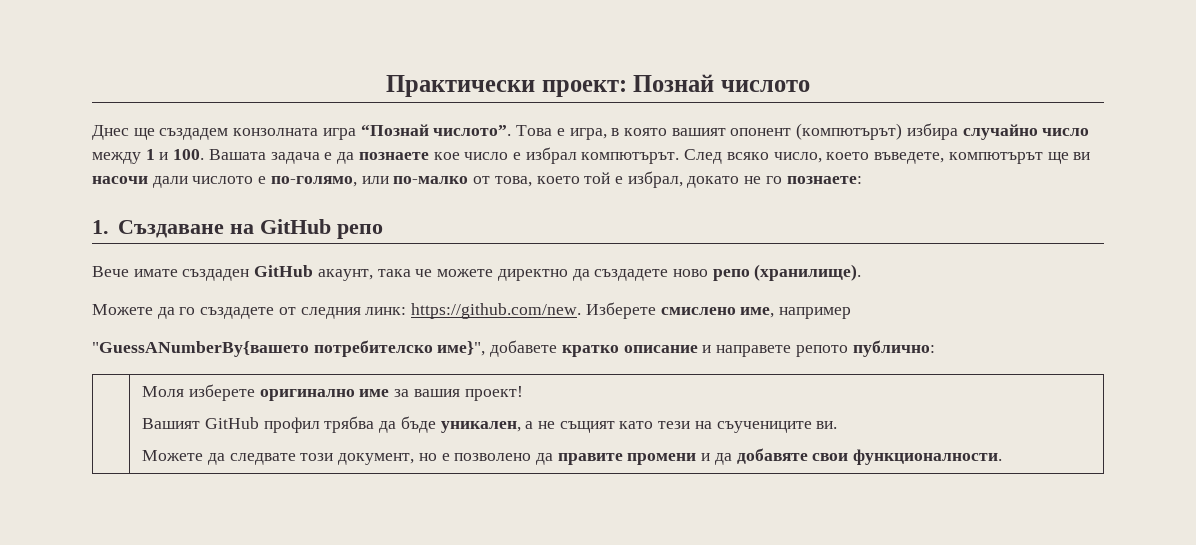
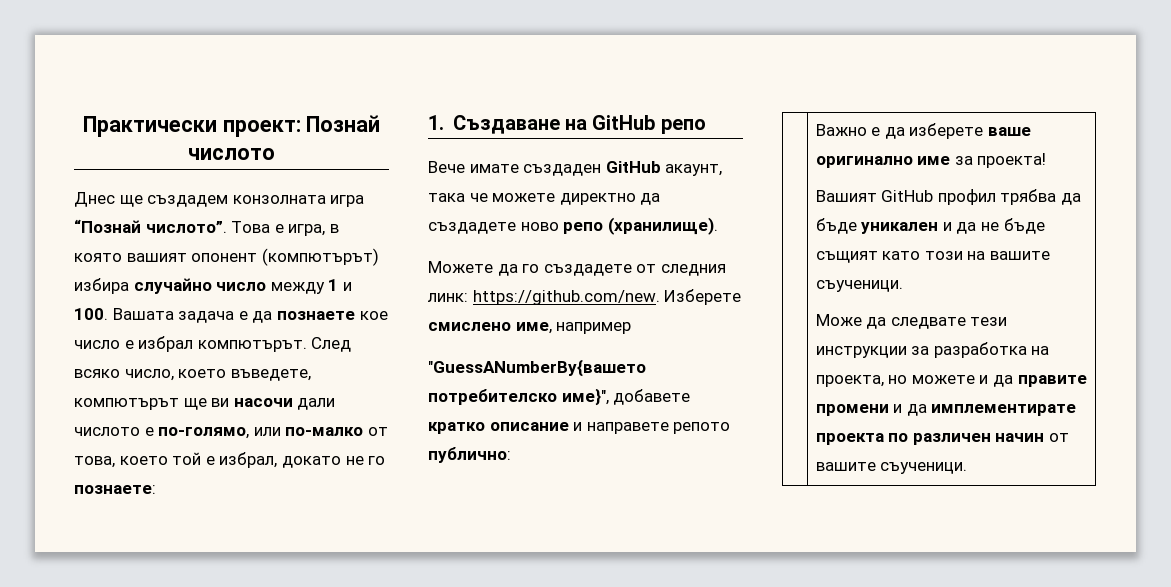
- Моля изберете оригинално име за вашия проект!
+ Важно е да изберете ваше оригинално име за проекта!
- Вашият GitHub профил трябва да бъде уникален, а не същият като тези на съучениците ви.
- Можете да следвате този документ, но е позволено да правите промени и да добавяте свои функционалности.
+ Вашият GitHub профил трябва да бъде уникален и да не бъде същият като този на вашите съученици.
+ Може да следвате тези инструкции за разработка на проекта, но можете и да правите промени и да имплементирате проекта по различен начин от вашите съученици.

